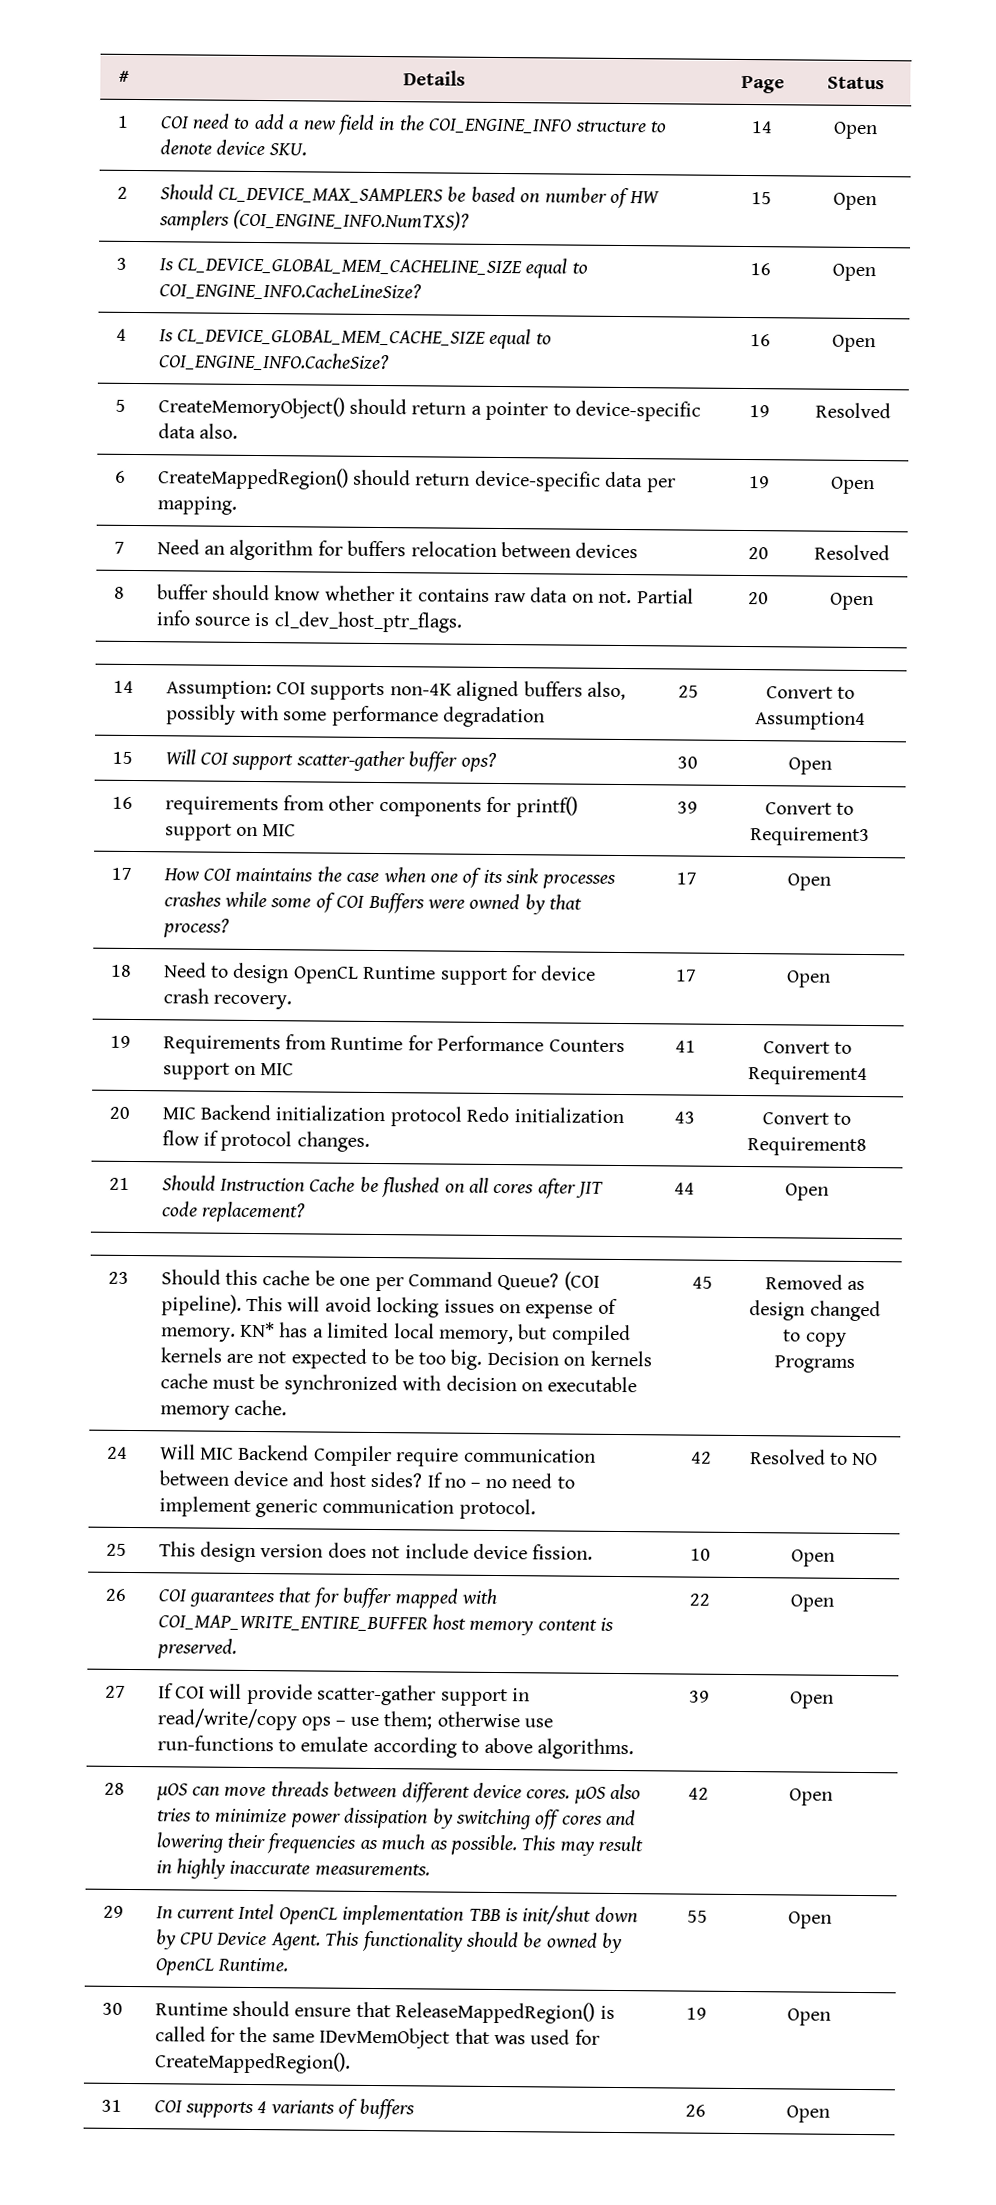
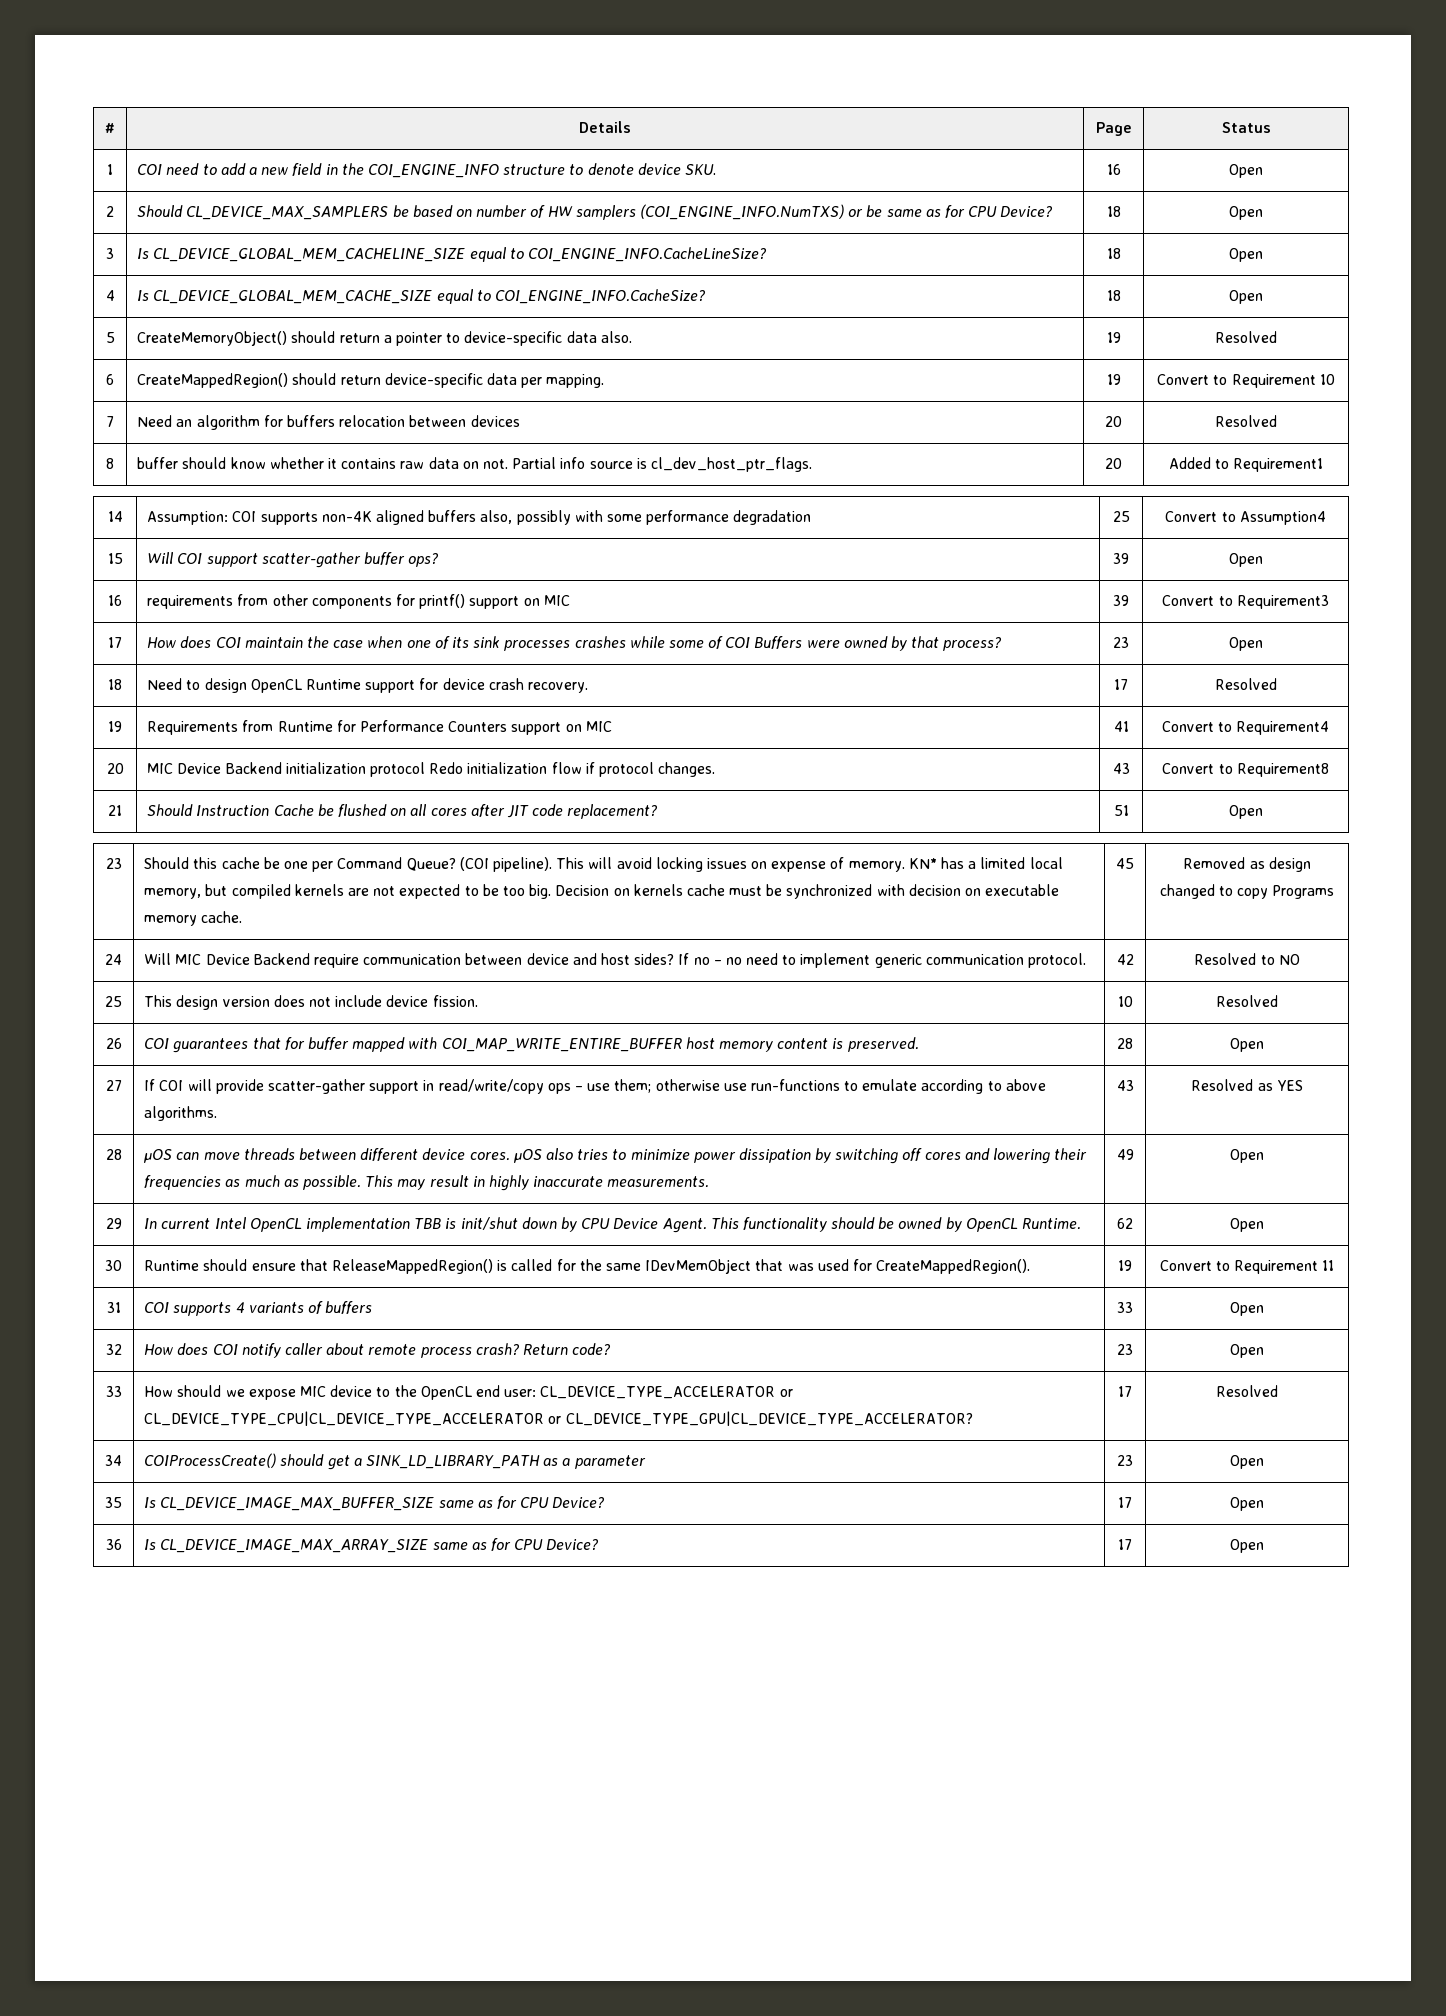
- 1 | COI need to add a new field in the COI_ENGINE_INFO structure to denote device SKU. | 14 | Open
+ 1 | COI need to add a new field in the COI_ENGINE_INFO structure to denote device SKU. | 16 | Open
- 2 | Should CL_DEVICE_MAX_SAMPLERS be based on number of HW samplers (COI_ENGINE_INFO.NumTXS)? | 15 | Open
+ 2 | Should CL_DEVICE_MAX_SAMPLERS be based on number of HW samplers (COI_ENGINE_INFO.NumTXS) or be same as for CPU Device? | 18 | Open
- 3 | Is CL_DEVICE_GLOBAL_MEM_CACHELINE_SIZE equal to COI_ENGINE_INFO.CacheLineSize? | 16 | Open
+ 3 | Is CL_DEVICE_GLOBAL_MEM_CACHELINE_SIZE equal to COI_ENGINE_INFO.CacheLineSize? | 18 | Open
- 4 | Is CL_DEVICE_GLOBAL_MEM_CACHE_SIZE equal to COI_ENGINE_INFO.CacheSize? | 16 | Open
+ 4 | Is CL_DEVICE_GLOBAL_MEM_CACHE_SIZE equal to COI_ENGINE_INFO.CacheSize? | 18 | Open
- 6 | CreateMappedRegion() should return device-specific data per mapping. | 19 | Open
+ 6 | CreateMappedRegion() should return device-specific data per mapping. | 19 | Convert to Requirement 10
- 8 | buffer should know whether it contains raw data on not. Partial info source is cl_dev_host_ptr_flags. | 20 | Open
+ 8 | buffer should know whether it contains raw data on not. Partial info source is cl_dev_host_ptr_flags. | 20 | Added to Requirement1
- 15 | Will COI support scatter-gather buffer ops? | 30 | Open
+ 15 | Will COI support scatter-gather buffer ops? | 39 | Open
- 17 | How COI maintains the case when one of its sink processes crashes while some of COI Buffers were owned by that process? | 17 | Open
+ 17 | How does COI maintain the case when one of its sink processes crashes while some of COI Buffers were owned by that process? | 23 | Open
- 18 | Need to design OpenCL Runtime support for device crash recovery. | 17 | Open
+ 18 | Need to design OpenCL Runtime support for device crash recovery. | 17 | Resolved
- 20 | MIC Backend initialization protocol Redo initialization flow if protocol changes. | 43 | Convert to Requirement8
+ 20 | MIC Device Backend initialization protocol Redo initialization flow if protocol changes. | 43 | Convert to Requirement8
- 21 | Should Instruction Cache be flushed on all cores after JIT code replacement? | 44 | Open
+ 21 | Should Instruction Cache be flushed on all cores after JIT code replacement? | 51 | Open
- 24 | Will MIC Backend Compiler require communication between device and host sides? If no – no need to implement generic communication protocol. | 42 | Resolved to NO
+ 24 | Will MIC Device Backend require communication between device and host sides? If no – no need to implement generic communication protocol. | 42 | Resolved to NO
- 25 | This design version does not include device fission. | 10 | Open
+ 25 | This design version does not include device fission. | 10 | Resolved
- 26 | COI guarantees that for buffer mapped with COI_MAP_WRITE_ENTIRE_BUFFER host memory content is preserved. | 22 | Open
+ 26 | COI guarantees that for buffer mapped with COI_MAP_WRITE_ENTIRE_BUFFER host memory content is preserved. | 28 | Open
- 27 | If COI will provide scatter-gather support in read/write/copy ops – use them; otherwise use run-functions to emulate according to above algorithms. | 39 | Open
+ 27 | If COI will provide scatter-gather support in read/write/copy ops – use them; otherwise use run-functions to emulate according to above algorithms. | 43 | Resolved as YES
- 28 | µOS can move threads between different device cores. µOS also tries to minimize power dissipation by switching off cores and lowering their frequencies as much as possible. This may result in highly inaccurate measurements. | 42 | Open
+ 28 | µOS can move threads between different device cores. µOS also tries to minimize power dissipation by switching off cores and lowering their frequencies as much as possible. This may result in highly inaccurate measurements. | 49 | Open
- 29 | In current Intel OpenCL implementation TBB is init/shut down by CPU Device Agent. This functionality should be owned by OpenCL Runtime. | 55 | Open
+ 29 | In current Intel OpenCL implementation TBB is init/shut down by CPU Device Agent. This functionality should be owned by OpenCL Runtime. | 62 | Open
- 30 | Runtime should ensure that ReleaseMappedRegion() is called for the same IDevMemObject that was used for CreateMappedRegion(). | 19 | Open
+ 30 | Runtime should ensure that ReleaseMappedRegion() is called for the same IDevMemObject that was used for CreateMappedRegion(). | 19 | Convert to Requirement 11
- 31 | COI supports 4 variants of buffers | 26 | Open
+ 31 | COI supports 4 variants of buffers | 33 | Open
+ 32 | How does COI notify caller about remote process crash? Return code? | 23 | Open
+ 33 | How should we expose MIC device to the OpenCL end user: CL_DEVICE_TYPE_ACCELERATOR or CL_DEVICE_TYPE_CPU|CL_DEVICE_TYPE_ACCELERATOR or CL_DEVICE_TYPE_GPU|CL_DEVICE_TYPE_ACCELERATOR? | 17 | Resolved
+ 34 | COIProcessCreate() should get a SINK_LD_LIBRARY_PATH as a parameter | 23 | Open
+ 35 | Is CL_DEVICE_IMAGE_MAX_BUFFER_SIZE same as for CPU Device? | 17 | Open
+ 36 | Is CL_DEVICE_IMAGE_MAX_ARRAY_SIZE same as for CPU Device? | 17 | Open

